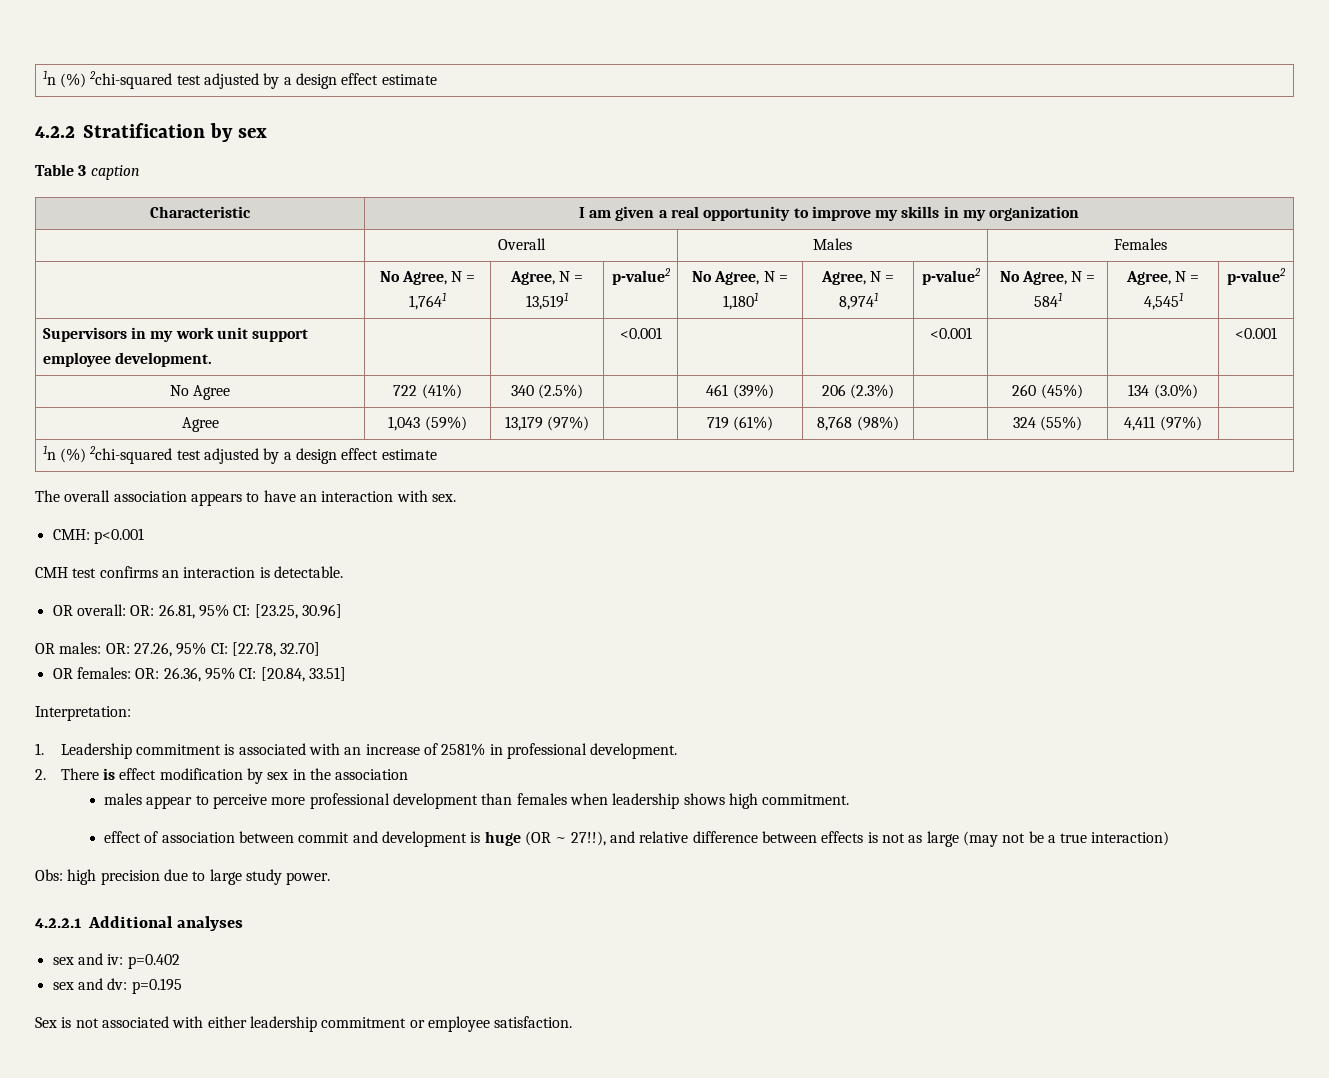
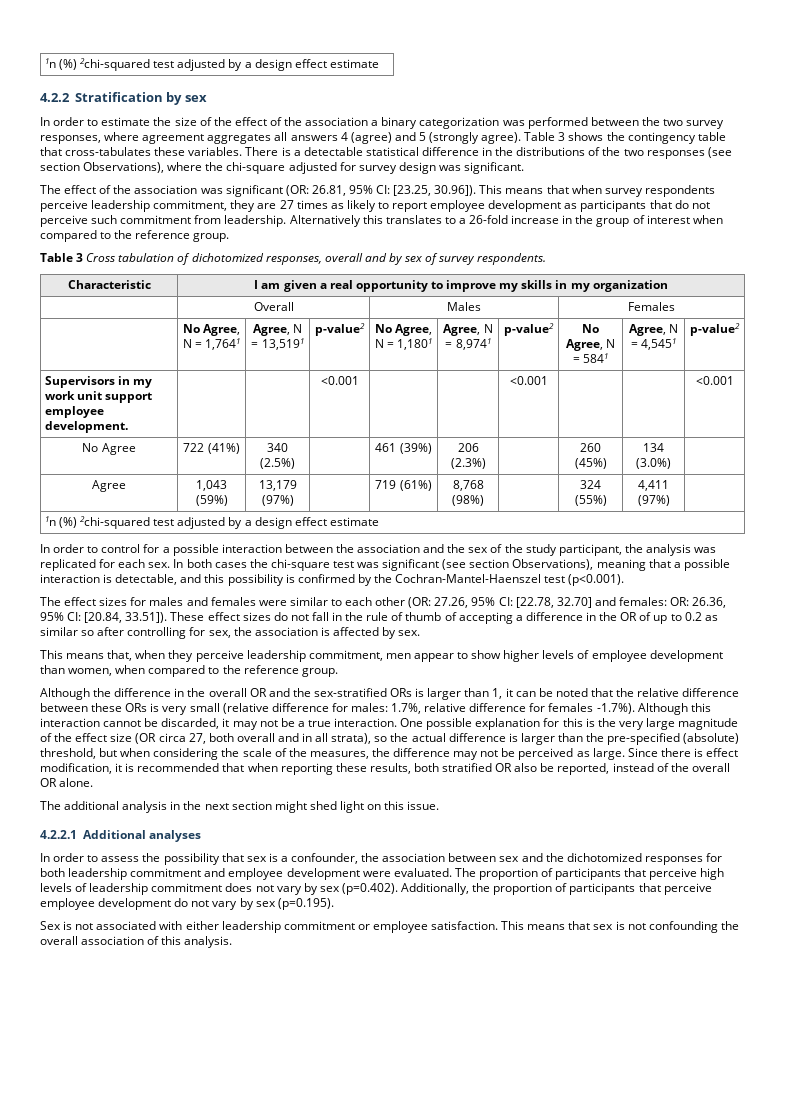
- Table 3 caption
+ In order to estimate the size of the effect of the association a binary categorization was performed between the two survey responses, where agreement aggregates all answers 4 (agree) and 5 (strongly agree). Table 3 shows the contingency table that cross-tabulates these variables. There is a detectable statistical difference in the distributions of the two responses (see section Observations), where the chi-square adjusted for survey design was significant.
+ The effect of the association was significant (OR: 26.81, 95% CI: [23.25, 30.96]). This means that when survey respondents perceive leadership commitment, they are 27 times as likely to report employee development as participants that do not perceive such commitment from leadership. Alternatively this translates to a 26-fold increase in the group of interest when compared to the reference group.
+ Table 3 Cross tabulation of dichotomized responses, overall and by sex of survey respondents.
- The overall association appears to have an interaction with sex.
- CMH: p<0.001
- CMH test confirms an interaction is detectable.
- OR overall: OR: 26.81, 95% CI: [23.25, 30.96]
- OR males: OR: 27.26, 95% CI: [22.78, 32.70]
- OR females: OR: 26.36, 95% CI: [20.84, 33.51]
- Interpretation:
- 1. Leadership commitment is associated with an increase of 2581% in professional development.
- 2. There is effect modification by sex in the association
- males appear to perceive more professional development than females when leadership shows high commitment.
- effect of association between commit and development is huge (OR ~ 27!!), and relative difference between effects is not as large (may not be a true interaction)
- Obs: high precision due to large study power.
+ In order to control for a possible interaction between the association and the sex of the study participant, the analysis was replicated for each sex. In both cases the chi-square test was significant (see section Observations), meaning that a possible interaction is detectable, and this possibility is confirmed by the Cochran-Mantel-Haenszel test (p<0.001).
+ The effect sizes for males and females were similar to each other (OR: 27.26, 95% CI: [22.78, 32.70] and females: OR: 26.36, 95% CI: [20.84, 33.51]). These effect sizes do not fall in the rule of thumb of accepting a difference in the OR of up to 0.2 as similar so after controlling for sex, the association is affected by sex.
+ This means that, when they perceive leadership commitment, men appear to show higher levels of employee development than women, when compared to the reference group.
+ Although the difference in the overall OR and the sex-stratified ORs is larger than 1, it can be noted that the relative difference between these ORs is very small (relative difference for males: 1.7%, relative difference for females -1.7%). Although this interaction cannot be discarded, it may not be a true interaction. One possible explanation for this is the very large magnitude of the effect size (OR circa 27, both overall and in all strata), so the actual difference is larger than the pre-specified (absolute) threshold, but when considering the scale of the measures, the difference may not be perceived as large. Since there is effect modification, it is recommended that when reporting these results, both stratified OR also be reported, instead of the overall OR alone.
+ The additional analysis in the next section might shed light on this issue.
  4.2.2.1 Additional analyses
- sex and iv: p=0.402
- sex and dv: p=0.195
+ In order to assess the possibility that sex is a confounder, the association between sex and the dichotomized responses for both leadership commitment and employee development were evaluated. The proportion of participants that perceive high levels of leadership commitment does not vary by sex (p=0.402). Additionally, the proportion of participants that perceive employee development do not vary by sex (p=0.195).
+ This means that sex is not confounding the overall association of this analysis.

